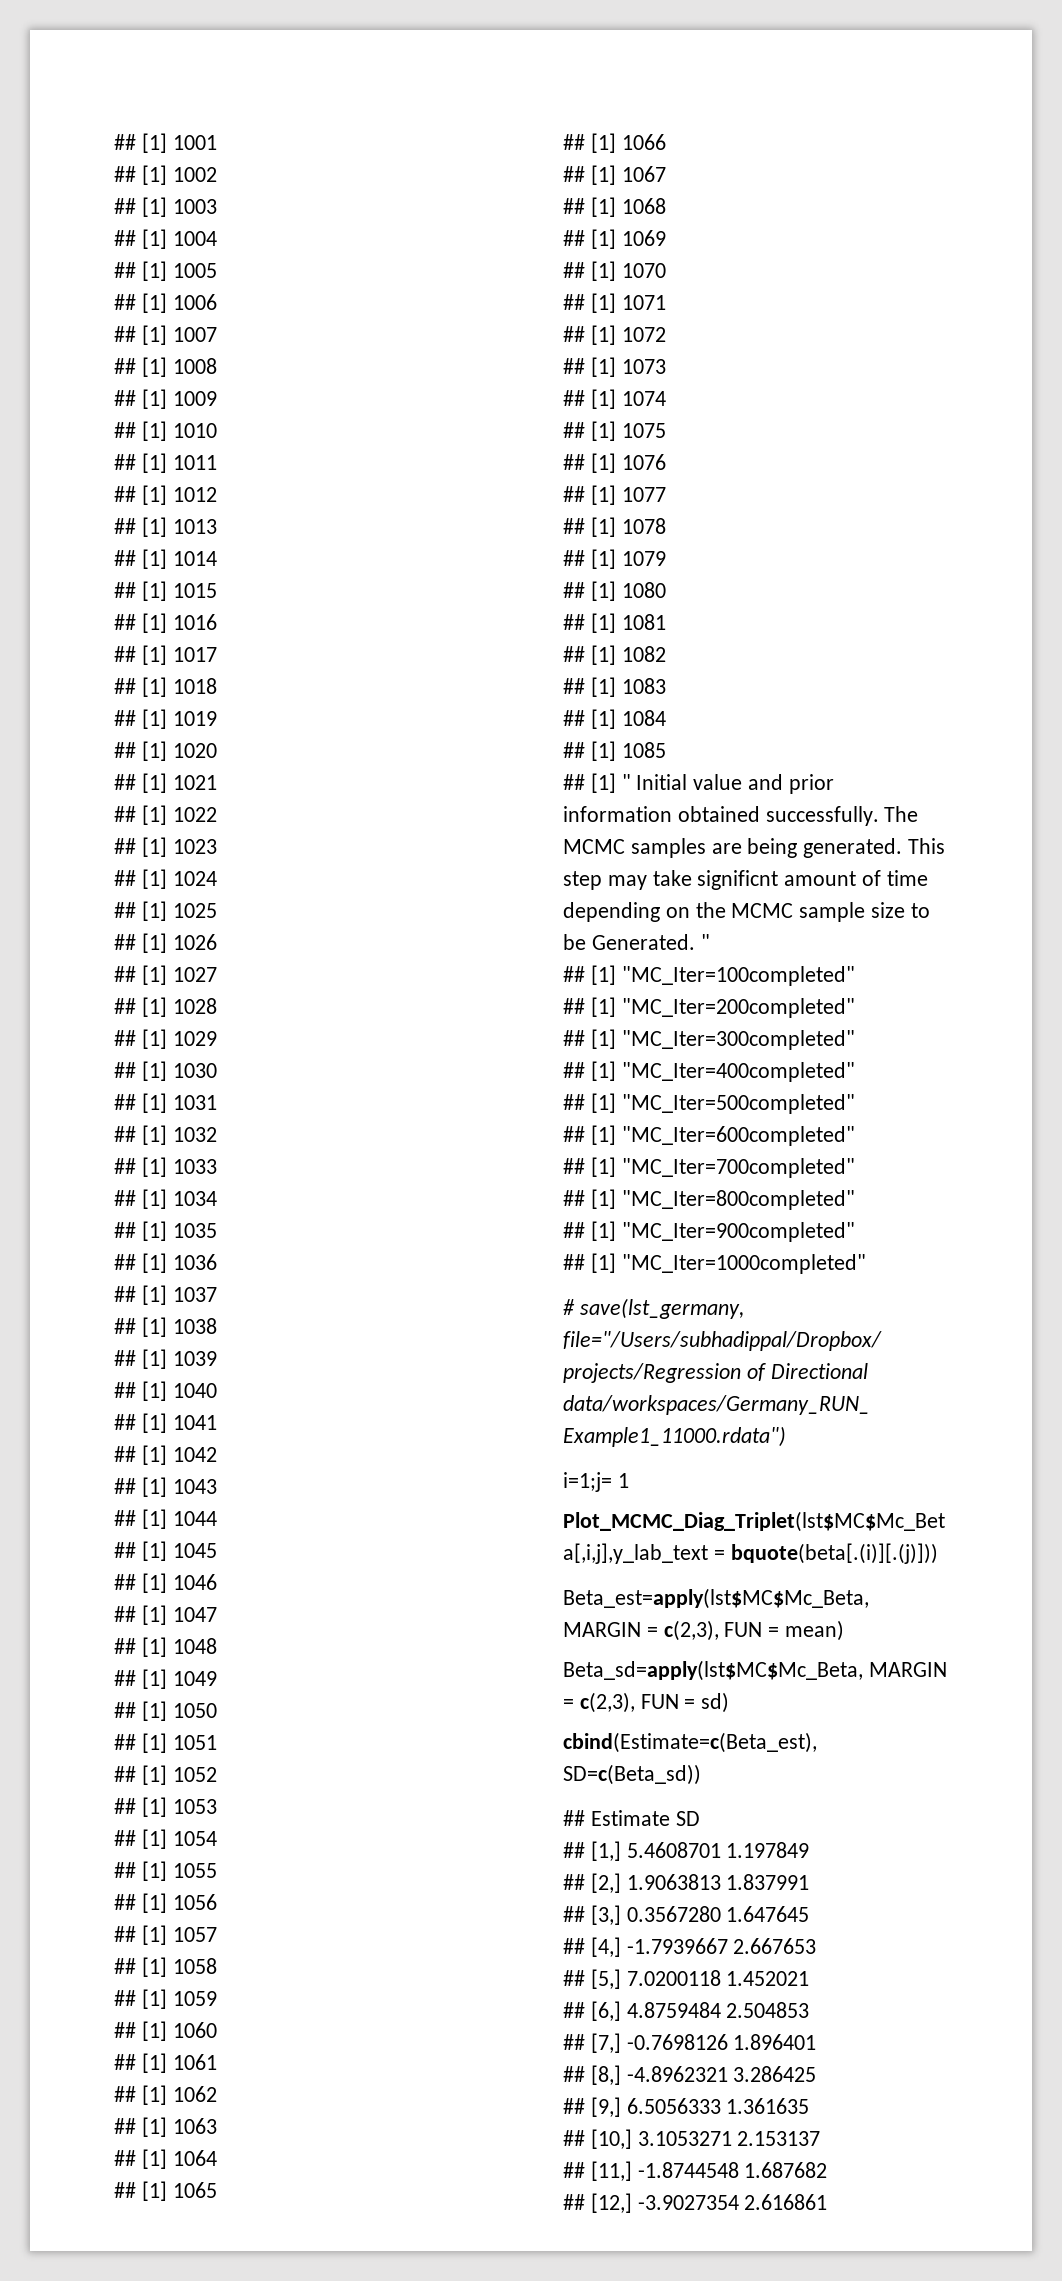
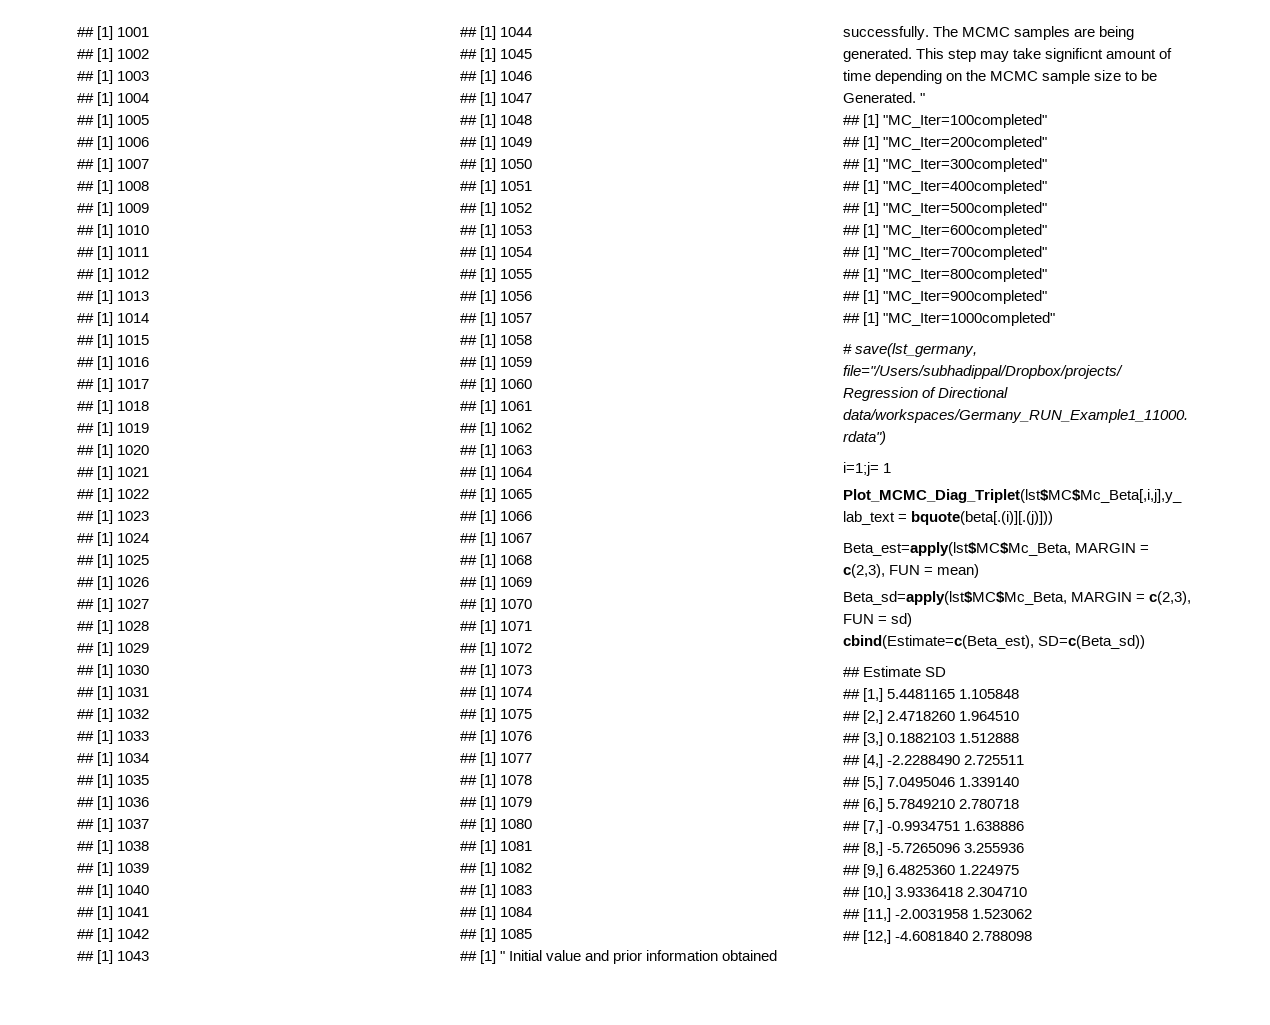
- ## [1,] 5.4608701 1.197849
+ ## [1,] 5.4481165 1.105848
- ## [2,] 1.9063813 1.837991
+ ## [2,] 2.4718260 1.964510
- ## [3,] 0.3567280 1.647645
+ ## [3,] 0.1882103 1.512888
- ## [4,] -1.7939667 2.667653
+ ## [4,] -2.2288490 2.725511
- ## [5,] 7.0200118 1.452021
+ ## [5,] 7.0495046 1.339140
- ## [6,] 4.8759484 2.504853
+ ## [6,] 5.7849210 2.780718
- ## [7,] -0.7698126 1.896401
+ ## [7,] -0.9934751 1.638886
- ## [8,] -4.8962321 3.286425
+ ## [8,] -5.7265096 3.255936
- ## [9,] 6.5056333 1.361635
+ ## [9,] 6.4825360 1.224975
- ## [10,] 3.1053271 2.153137
+ ## [10,] 3.9336418 2.304710
- ## [11,] -1.8744548 1.687682
+ ## [11,] -2.0031958 1.523062
- ## [12,] -3.9027354 2.616861
+ ## [12,] -4.6081840 2.788098

